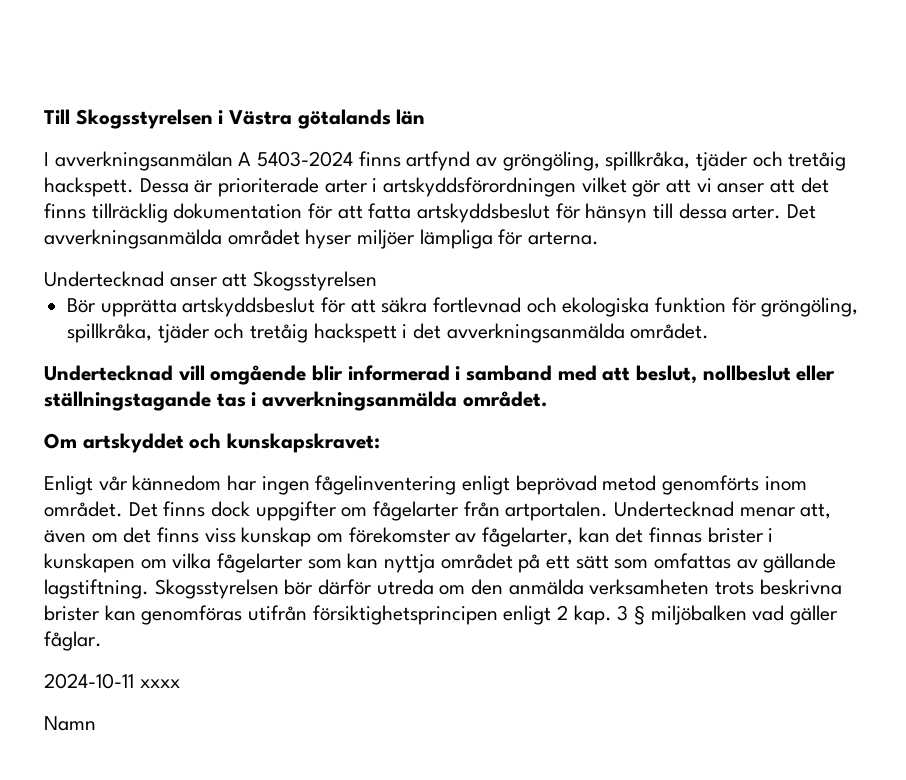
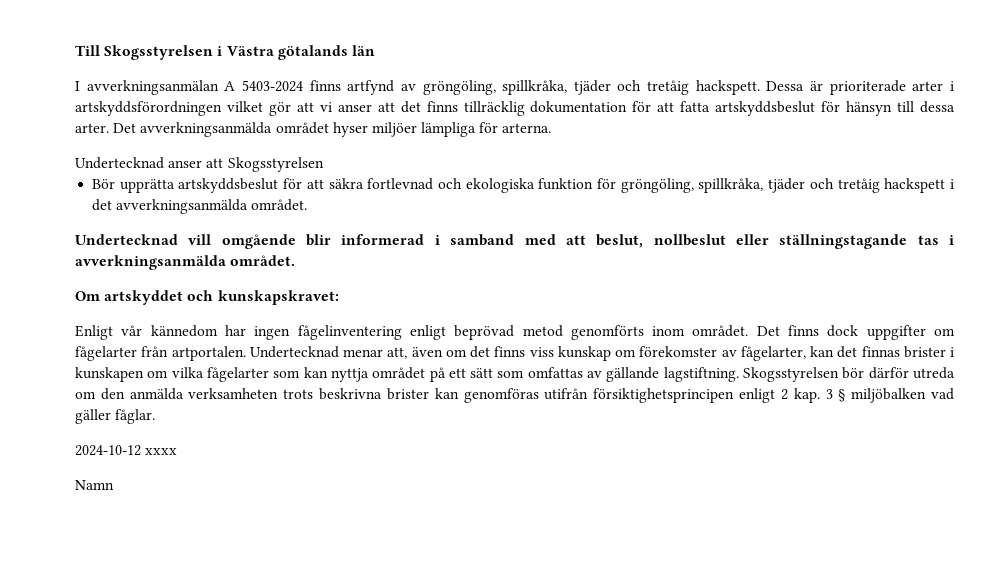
- 2024-10-11 xxxx
+ 2024-10-12 xxxx

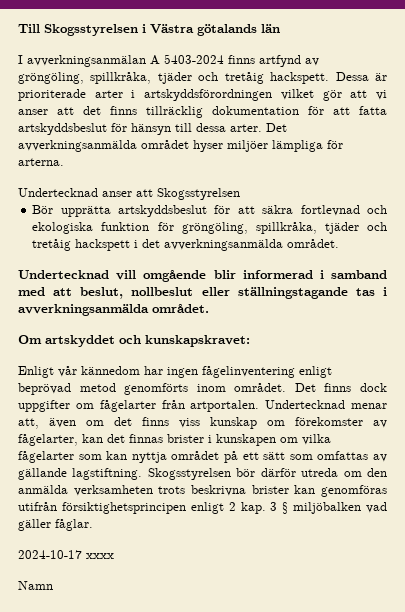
- 2024-10-12 xxxx
+ 2024-10-17 xxxx

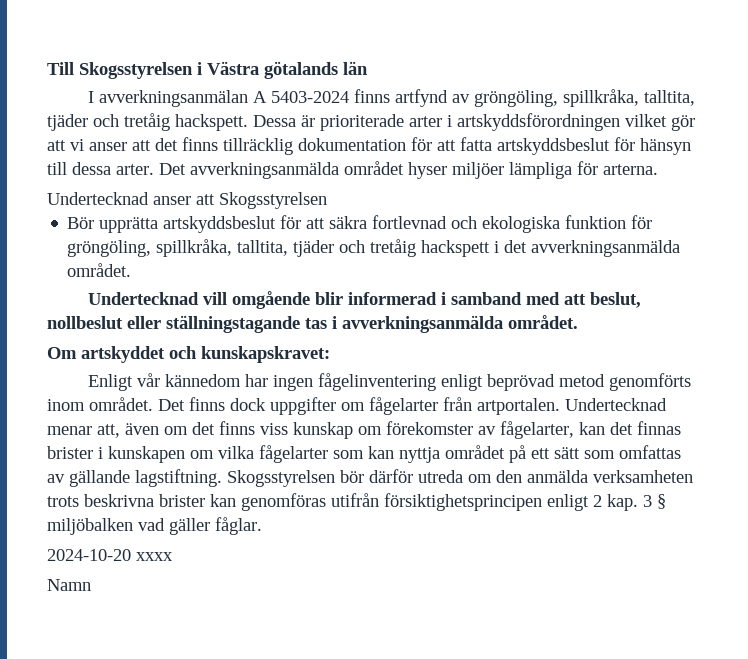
- I avverkningsanmälan A 5403-2024 finns artfynd av gröngöling, spillkråka, tjäder och tretåig hackspett.
+ I avverkningsanmälan A 5403-2024 finns artfynd av gröngöling, spillkråka, talltita, tjäder och tretåig hackspett.
- Bör upprätta artskyddsbeslut för att säkra fortlevnad och ekologiska funktion för gröngöling, spillkråka, tjäder och tretåig hackspett i det avverkningsanmälda området.
+ Bör upprätta artskyddsbeslut för att säkra fortlevnad och ekologiska funktion för gröngöling, spillkråka, talltita, tjäder och tretåig hackspett i det avverkningsanmälda området.
- 2024-10-17 xxxx
+ 2024-10-20 xxxx

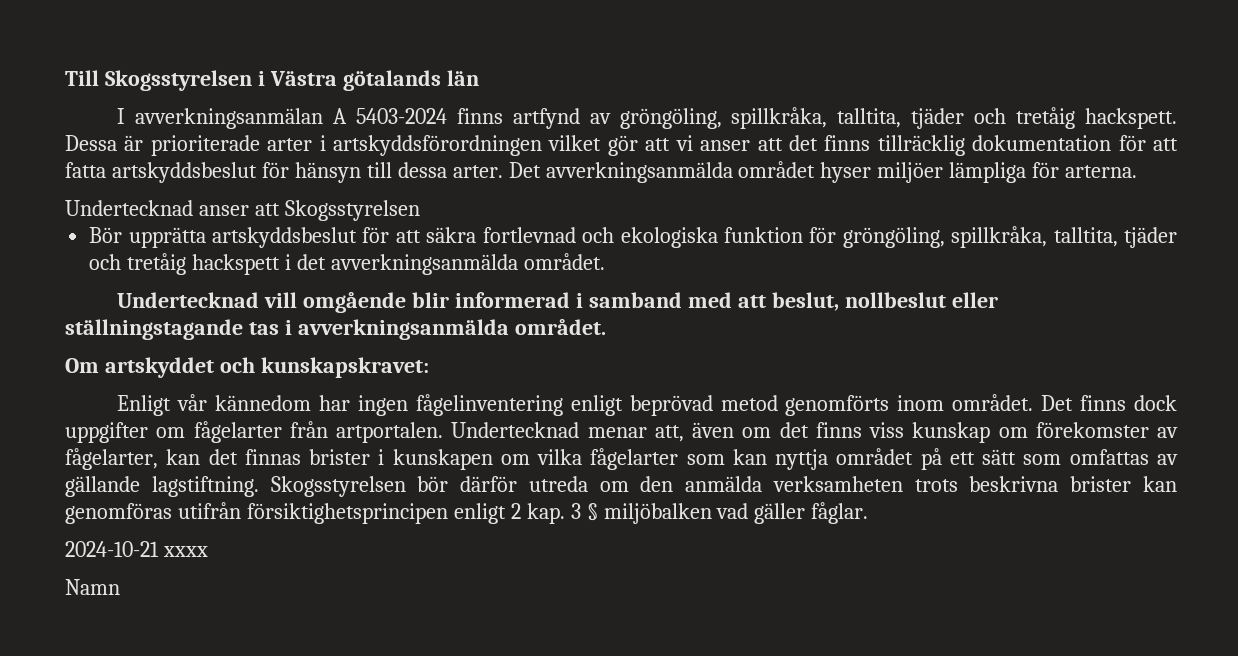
- 2024-10-20 xxxx
+ 2024-10-21 xxxx

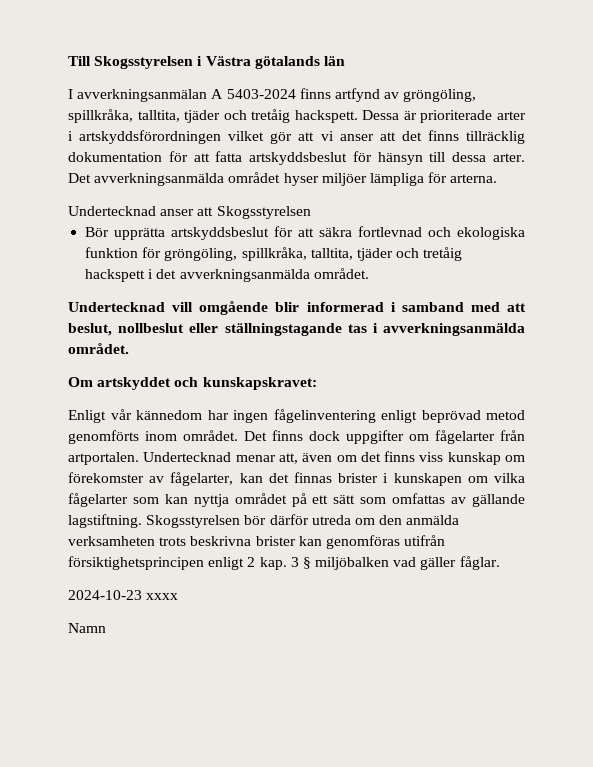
- 2024-10-21 xxxx
+ 2024-10-23 xxxx

